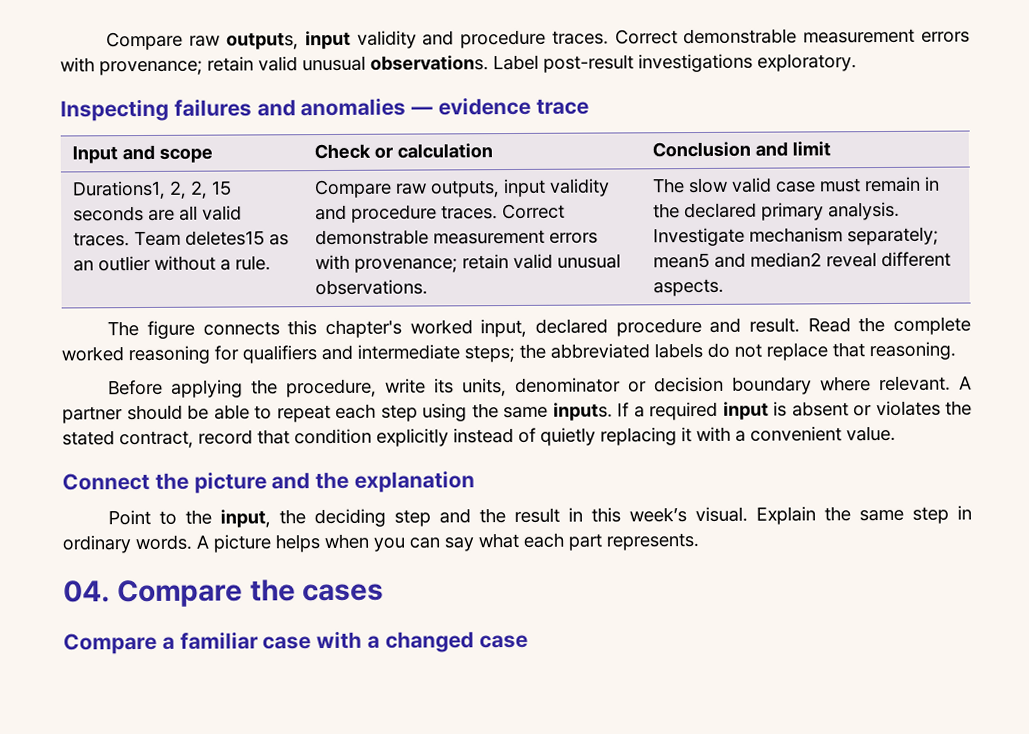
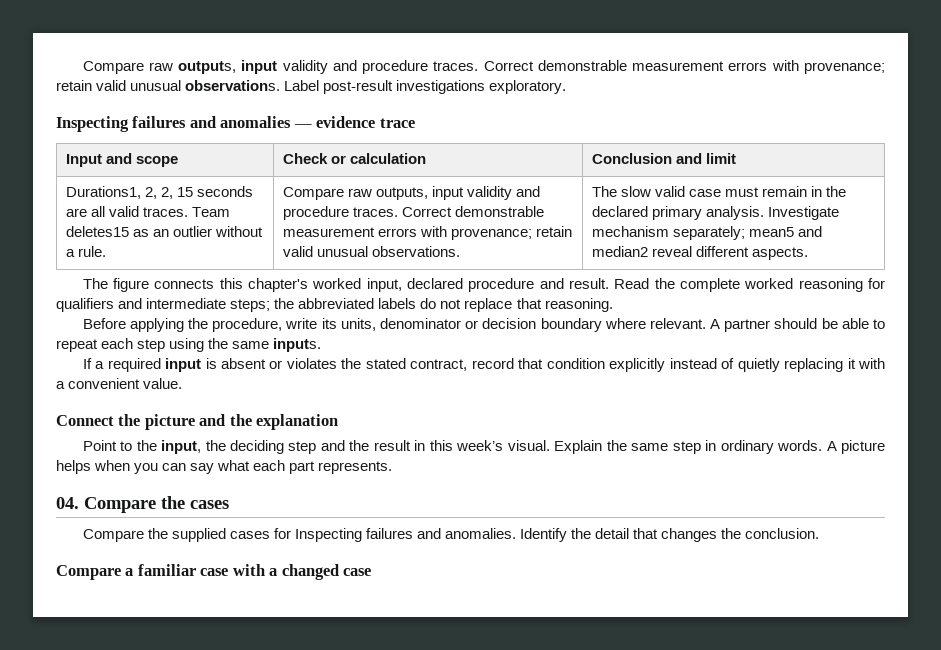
- A partner should be able to repeat each step using the same inputs. If a required input is absent or violates the stated contract, record that condition explicitly instead of quietly replacing it with a convenient value.
+ A partner should be able to repeat each step using the same inputs.
+ If a required input is absent or violates the stated contract, record that condition explicitly instead of quietly replacing it with a convenient value.
+ Compare the supplied cases for Inspecting failures and anomalies. Identify the detail that changes the conclusion.

